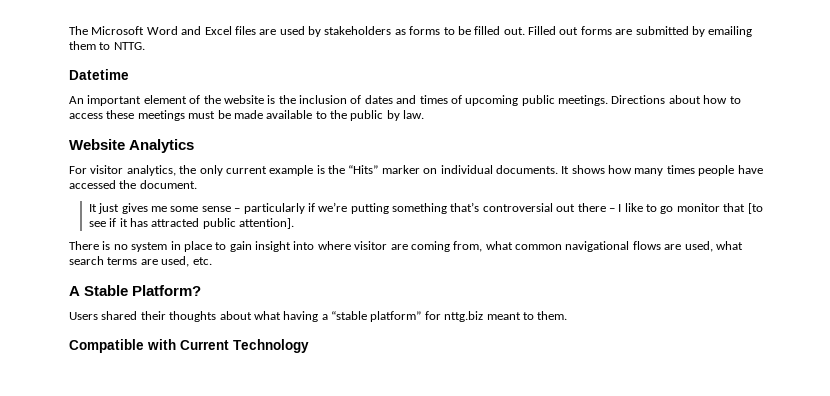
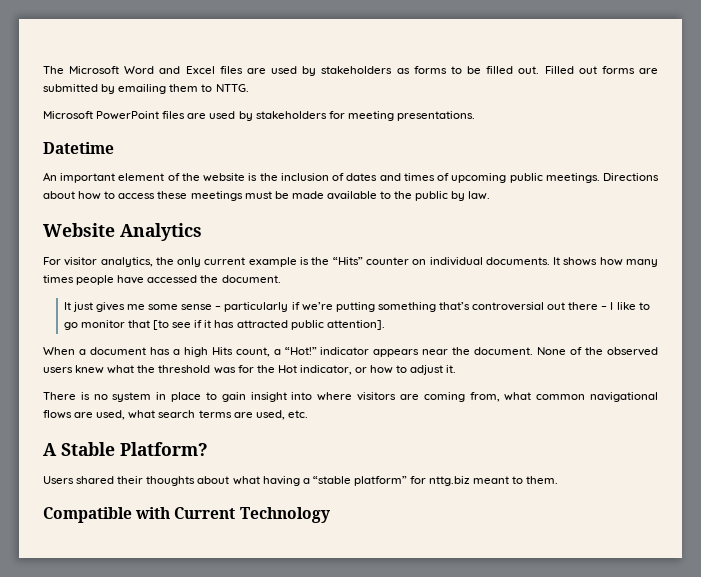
+ Microsoft PowerPoint files are used by stakeholders for meeting presentations.
- For visitor analytics, the only current example is the “Hits” marker on individual documents.
+ For visitor analytics, the only current example is the “Hits” counter on individual documents.
+ When a document has a high Hits count, a “Hot!” indicator appears near the document. None of the observed users knew what the threshold was for the Hot indicator, or how to adjust it.
- There is no system in place to gain insight into where visitor are coming from, what common navigational flows are used, what search terms are used, etc.
+ There is no system in place to gain insight into where visitors are coming from, what common navigational flows are used, what search terms are used, etc.

